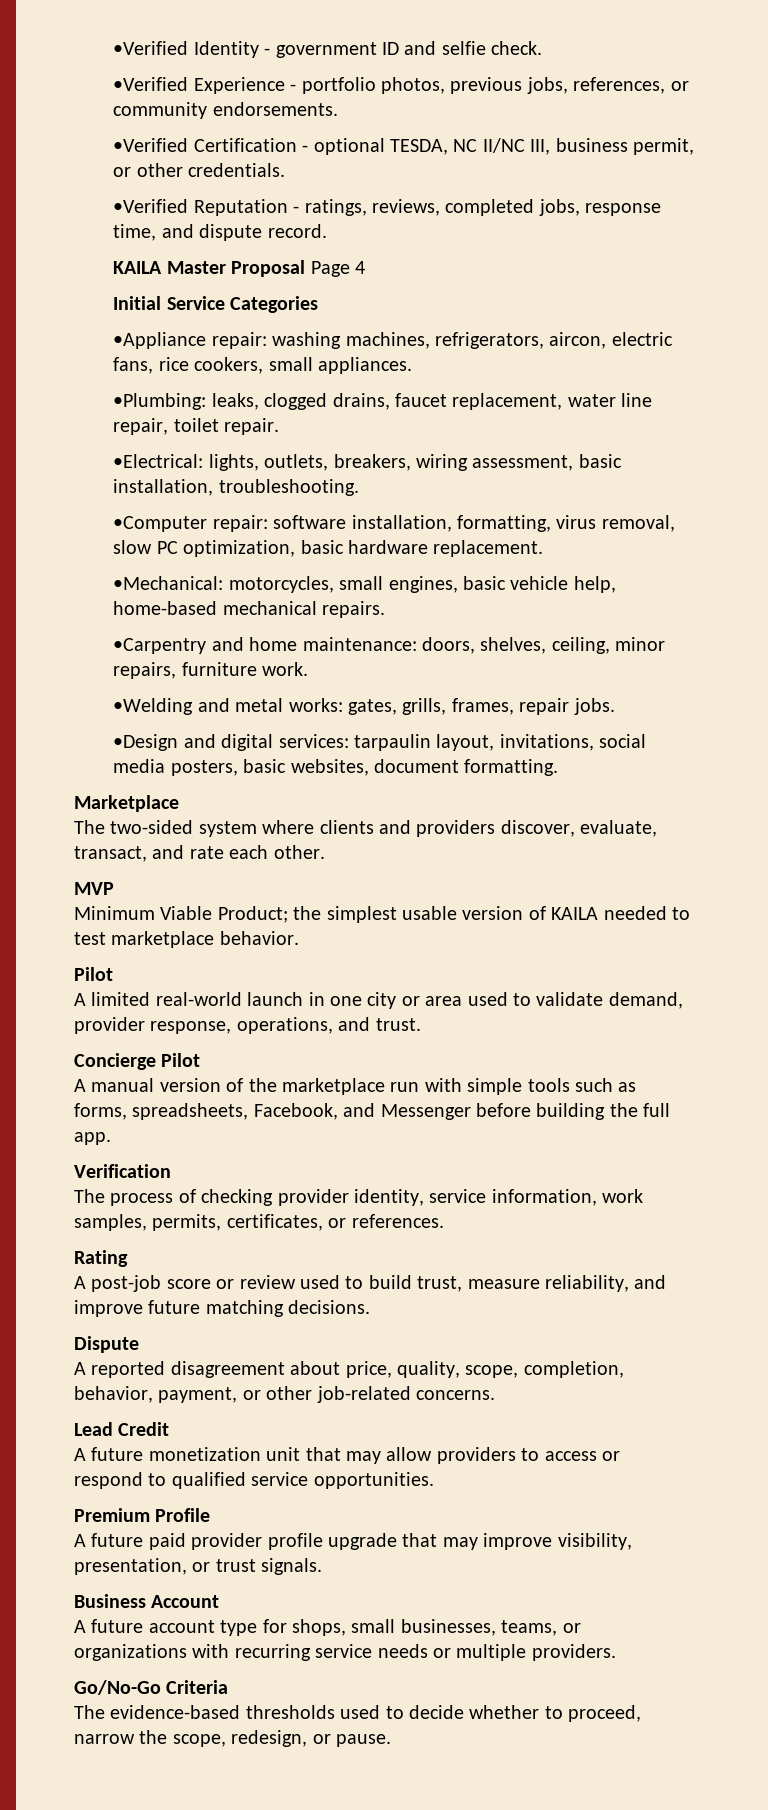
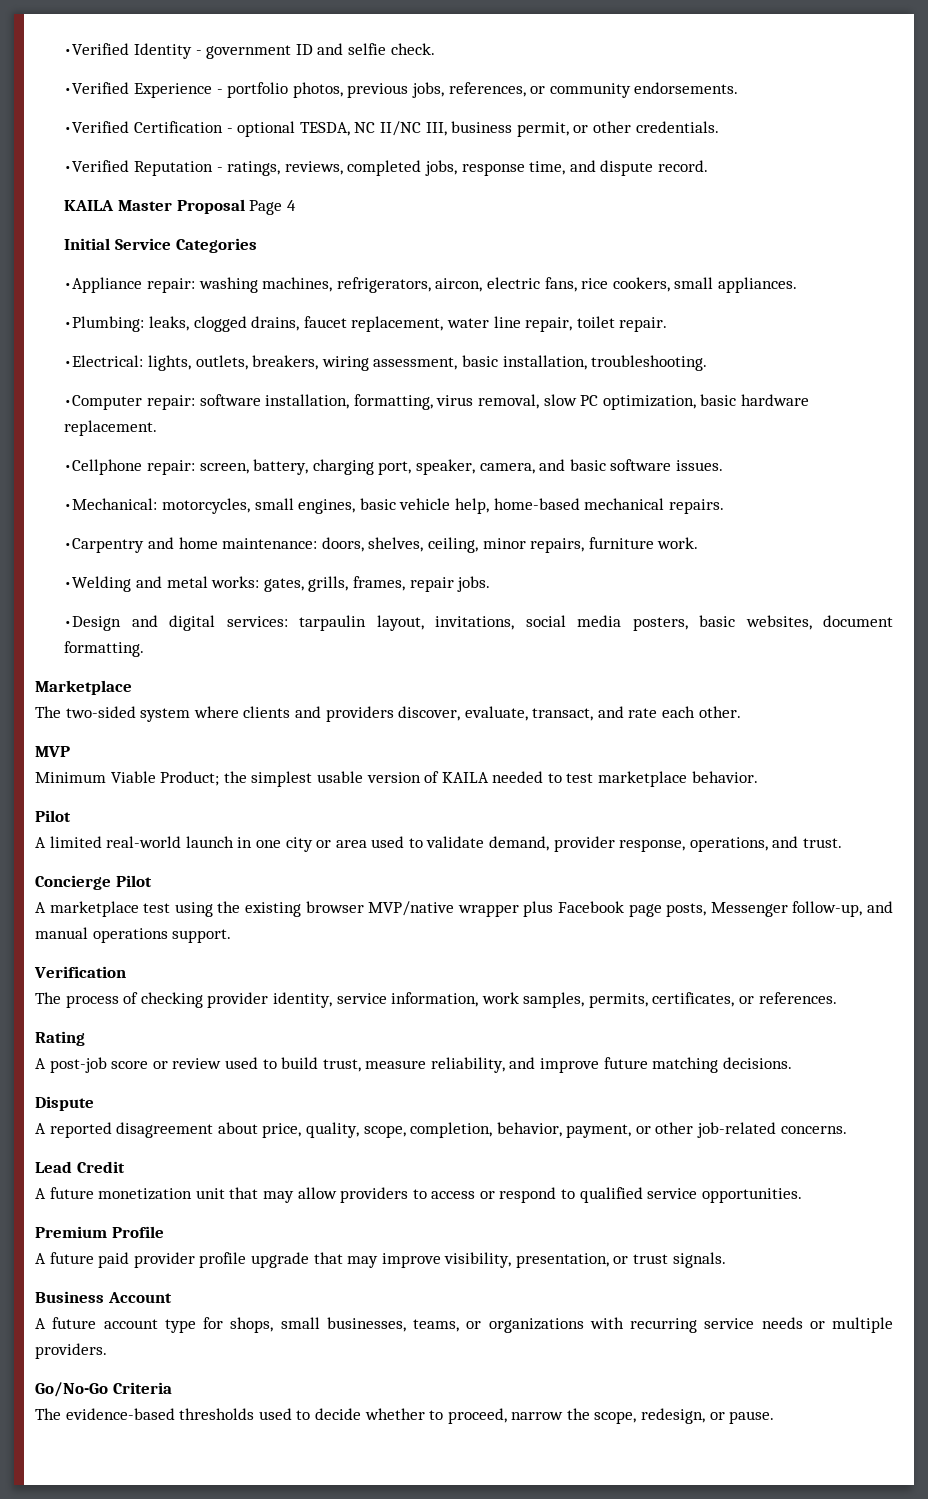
+ •Cellphone repair: screen, battery, charging port, speaker, camera, and basic software issues.
- A manual version of the marketplace run with simple tools such as forms, spreadsheets, Facebook, and Messenger before building the full app.
+ A marketplace test using the existing browser MVP/native wrapper plus Facebook page posts, Messenger follow-up, and manual operations support.

